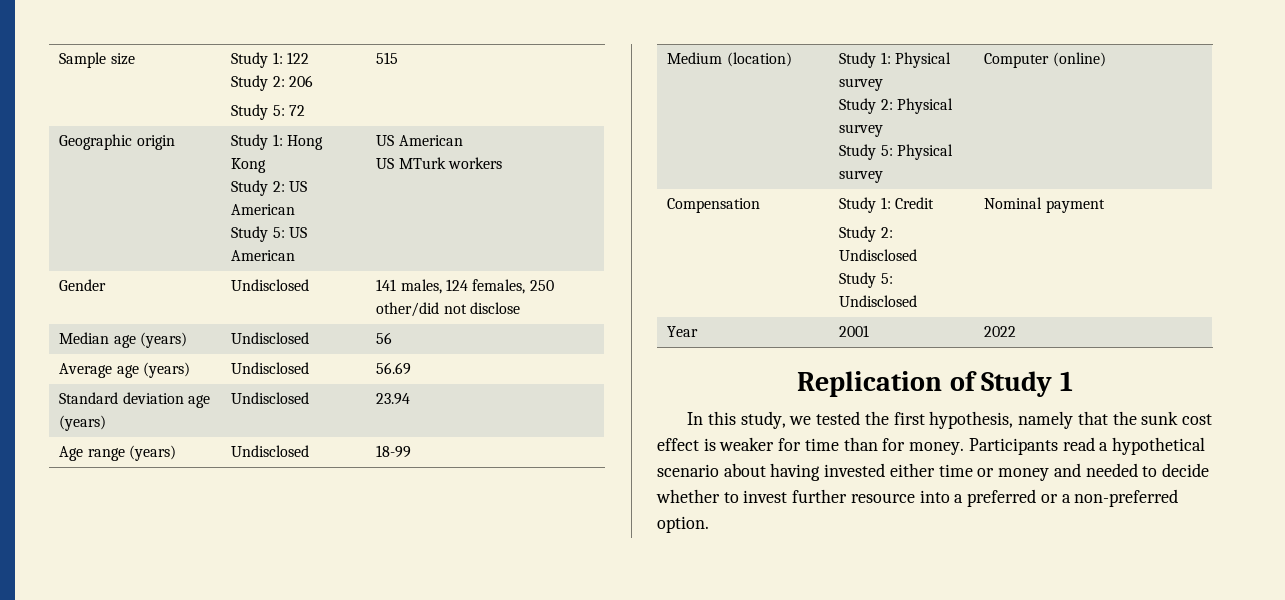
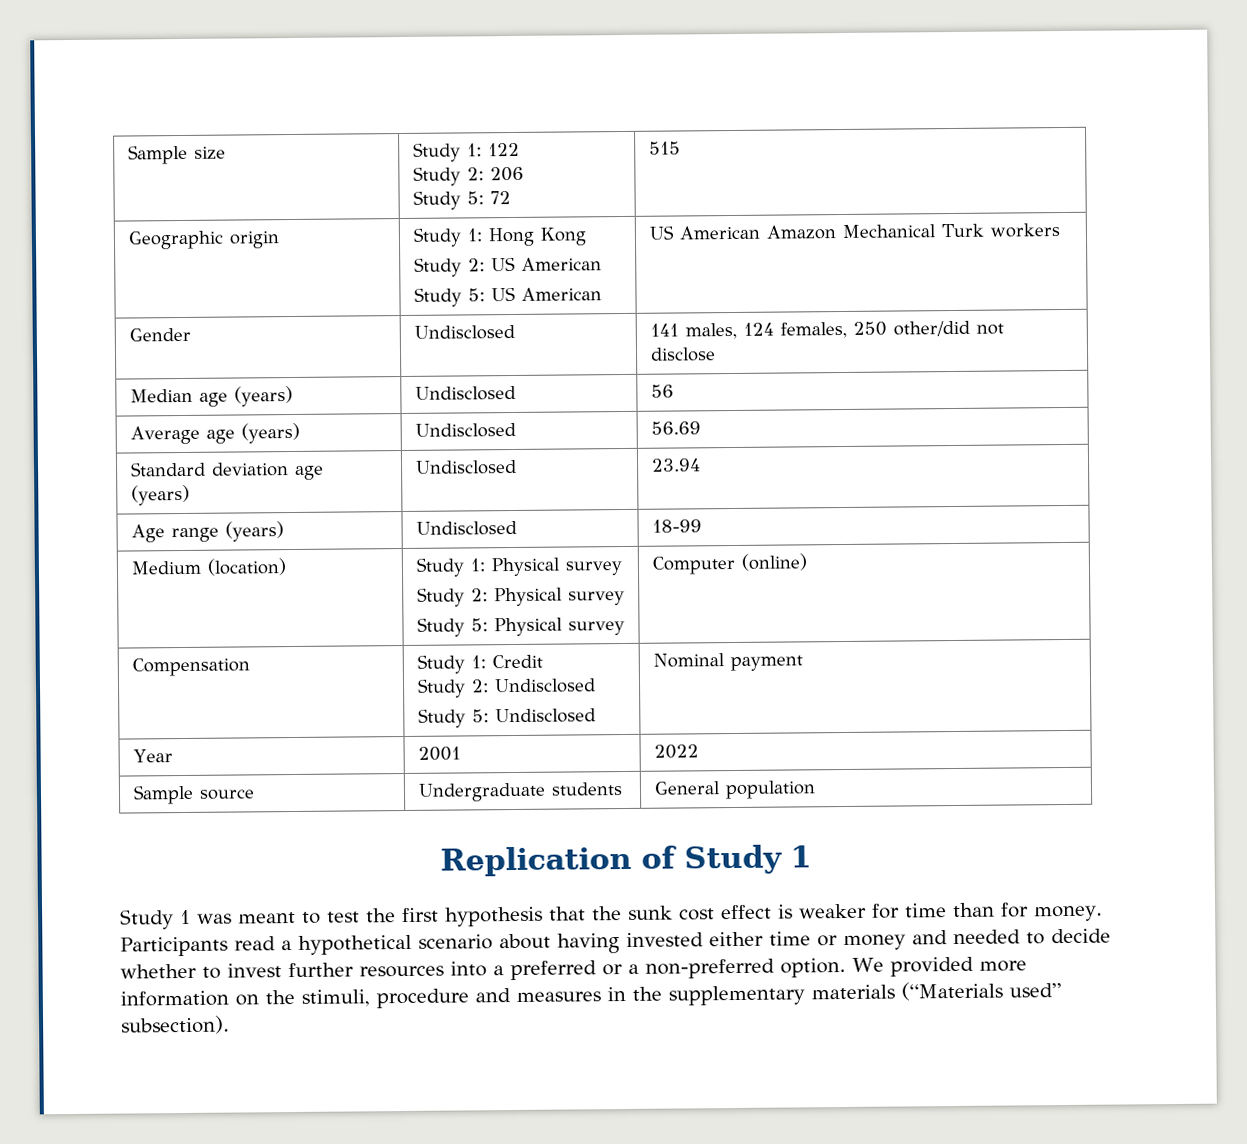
  Geographic origin | Study 1: Hong Kong
  Study 2: US American
- Study 5: US American | US American
- US MTurk workers
+ Study 5: US American | US American Amazon Mechanical Turk workers
+ Sample source | Undergraduate students | General population
  Replication of Study 1
- In this study, we tested the first hypothesis, namely that the sunk cost effect is weaker for time than for money.
+ Study 1 was meant to test the first hypothesis that the sunk cost effect is weaker for time than for money.
- Participants read a hypothetical scenario about having invested either time or money and needed to decide whether to invest further resource into a preferred or a non-preferred option.
+ Participants read a hypothetical scenario about having invested either time or money and needed to decide whether to invest further resources into a preferred or a non-preferred option.
+ We provided more information on the stimuli, procedure and measures in the supplementary materials (“Materials used” subsection).

